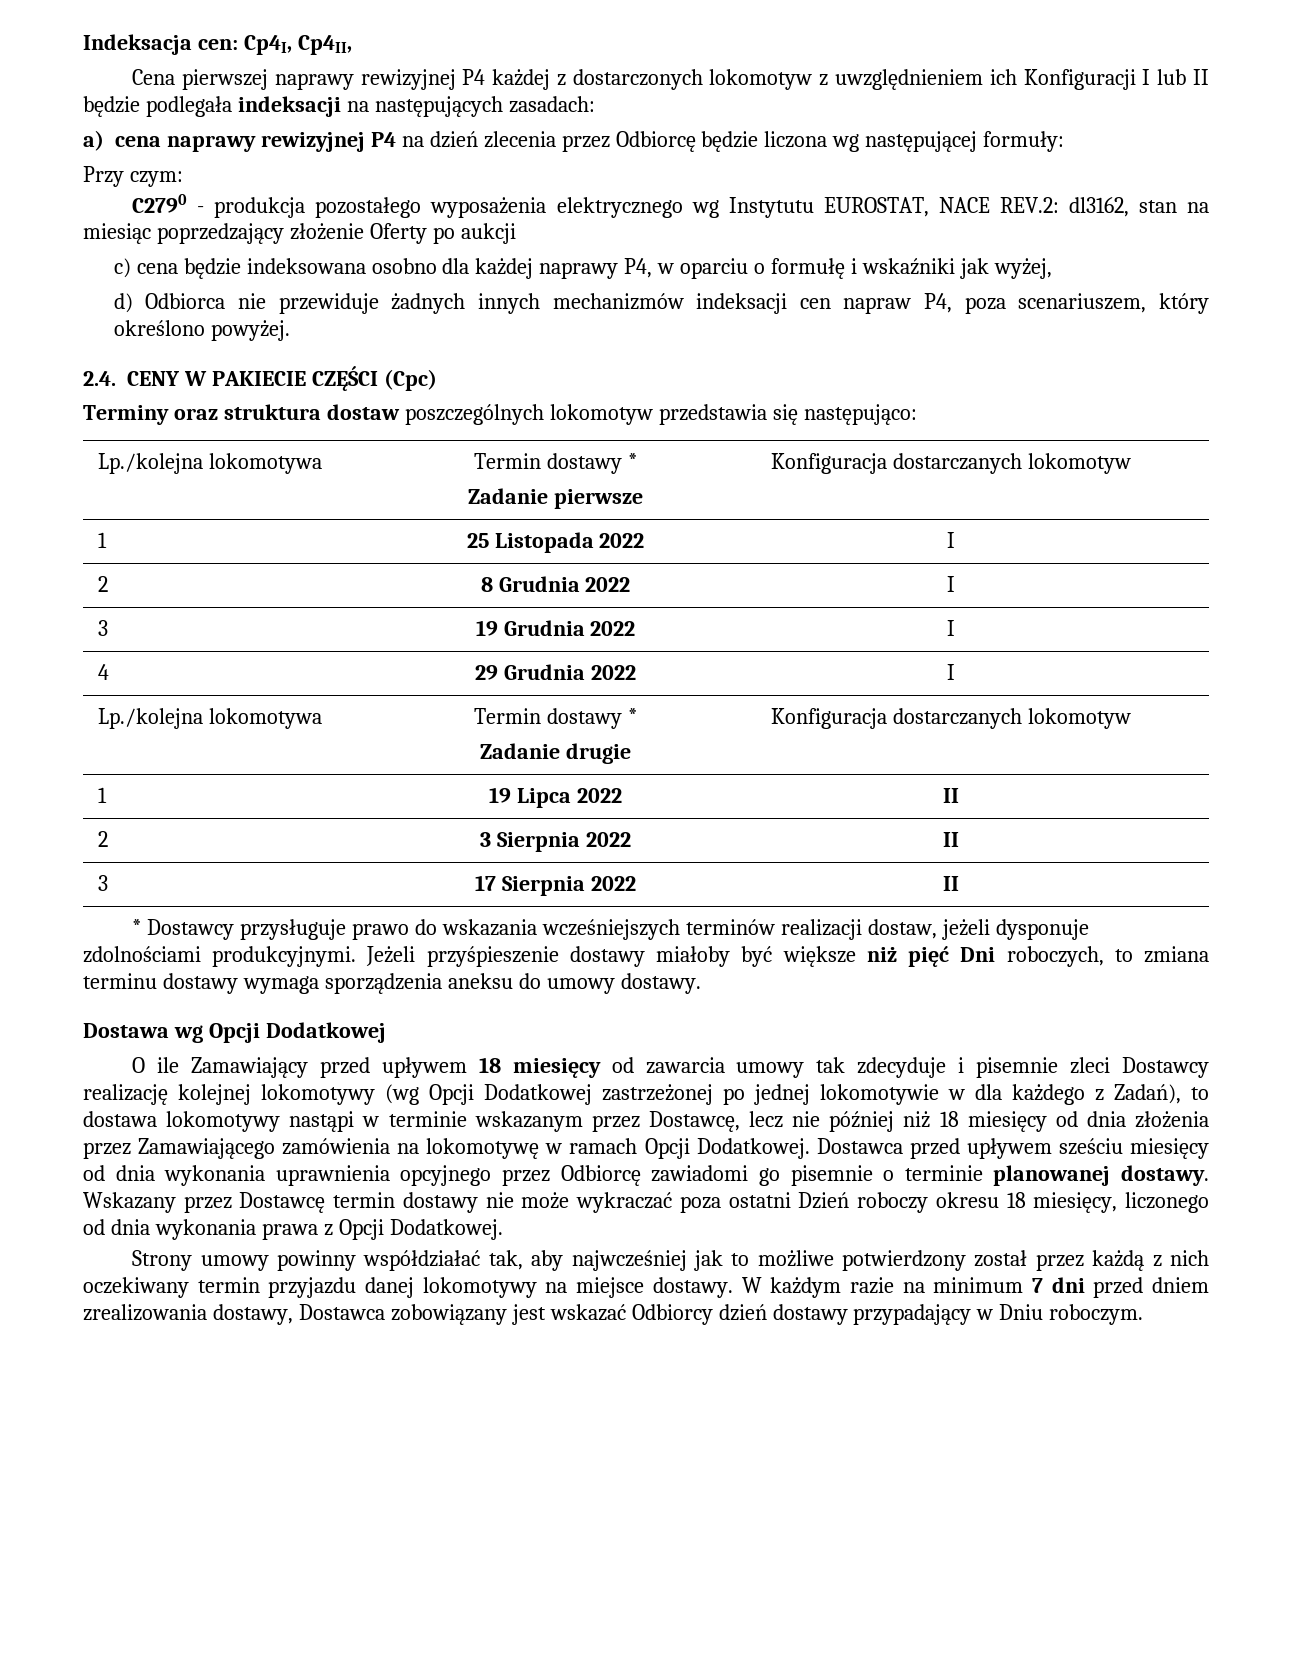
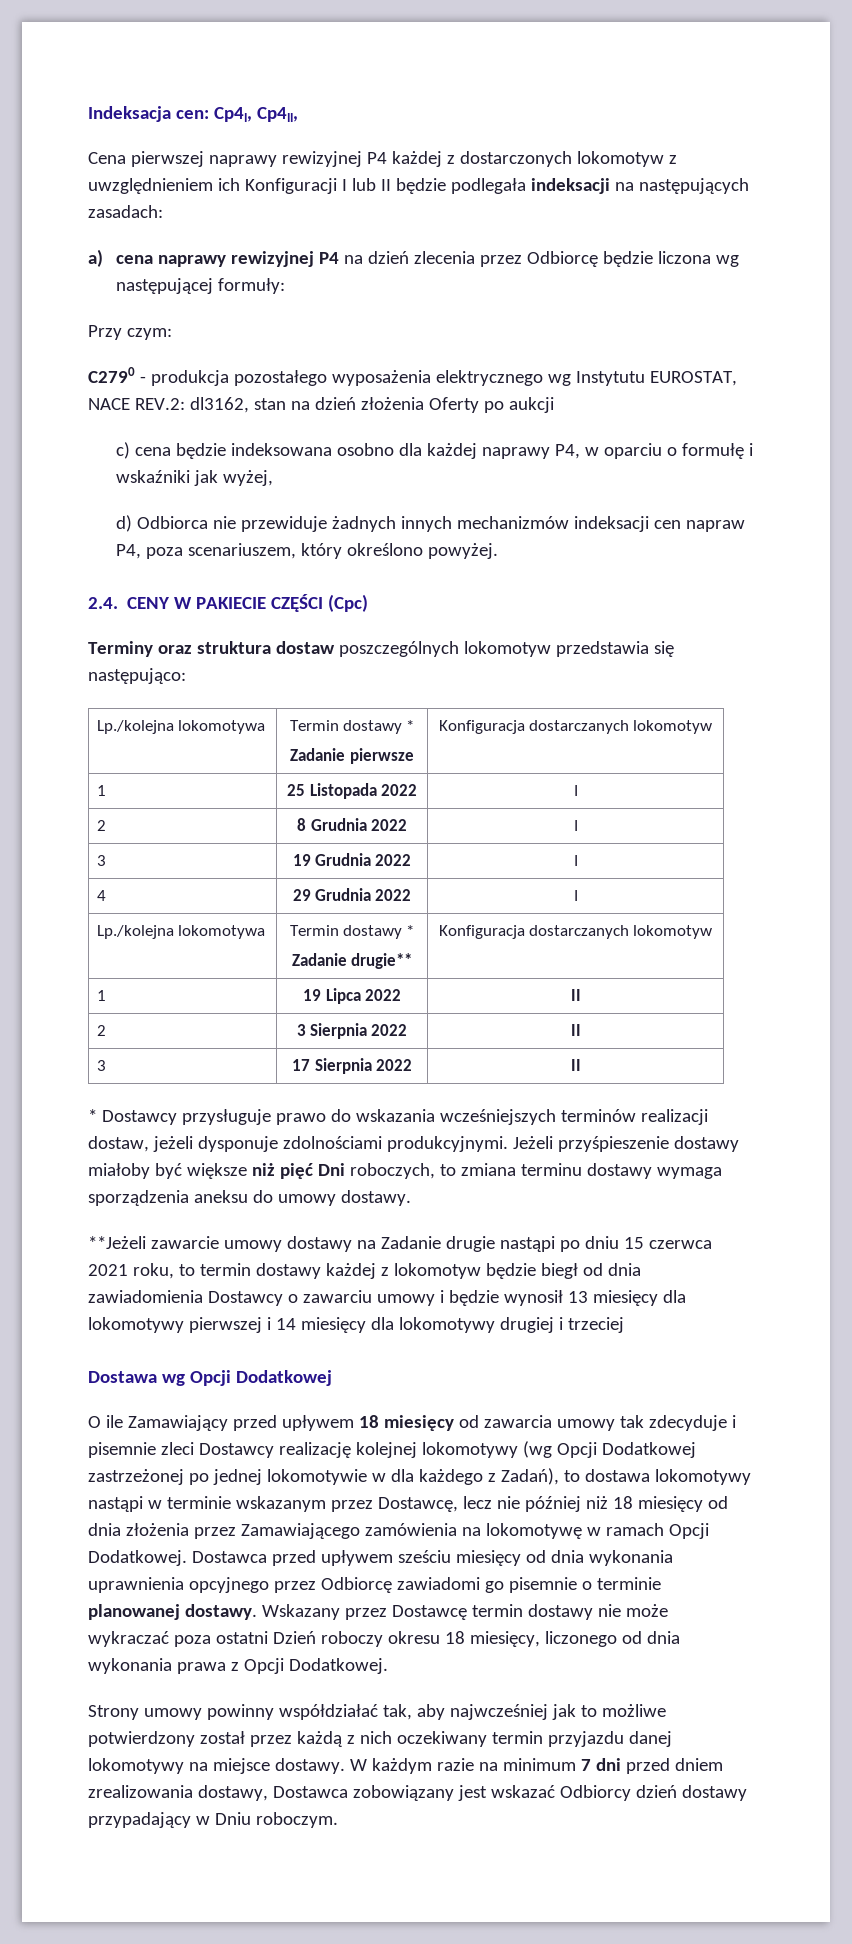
- C2790 - produkcja pozostałego wyposażenia elektrycznego wg Instytutu EUROSTAT, NACE REV.2: dl3162, stan na miesiąc poprzedzający złożenie Oferty po aukcji
+ C2790 - produkcja pozostałego wyposażenia elektrycznego wg Instytutu EUROSTAT, NACE REV.2: dl3162, stan na dzień złożenia Oferty po aukcji
  4 | 29 Grudnia 2022 | I
  Lp./kolejna lokomotywa | Termin dostawy *
- Zadanie drugie | Konfiguracja dostarczanych lokomotyw
+ Zadanie drugie** | Konfiguracja dostarczanych lokomotyw
+ **Jeżeli zawarcie umowy dostawy na Zadanie drugie nastąpi po dniu 15 czerwca 2021 roku, to termin dostawy każdej z lokomotyw będzie biegł od dnia zawiadomienia Dostawcy o zawarciu umowy i będzie wynosił 13 miesięcy dla lokomotywy pierwszej i 14 miesięcy dla lokomotywy drugiej i trzeciej

